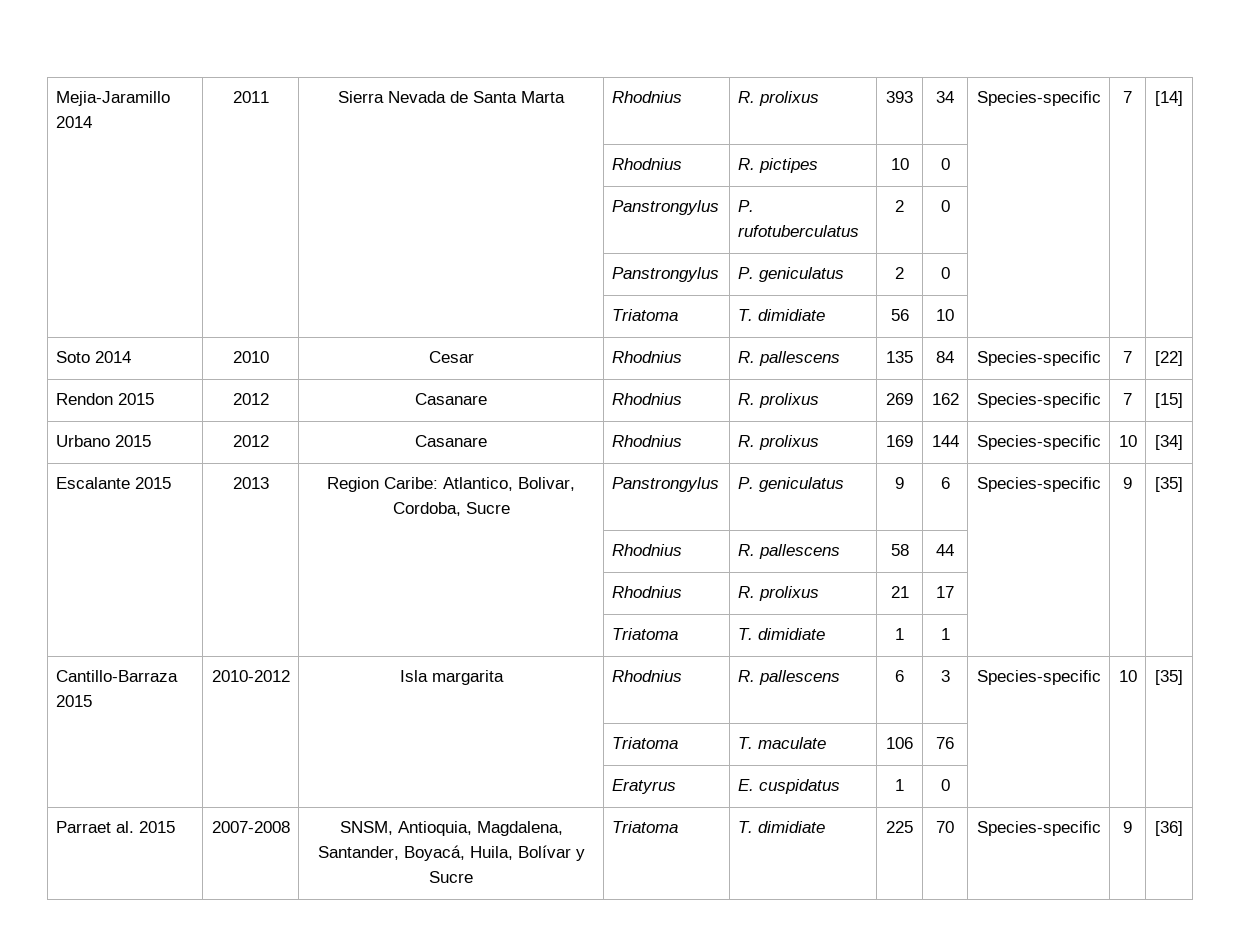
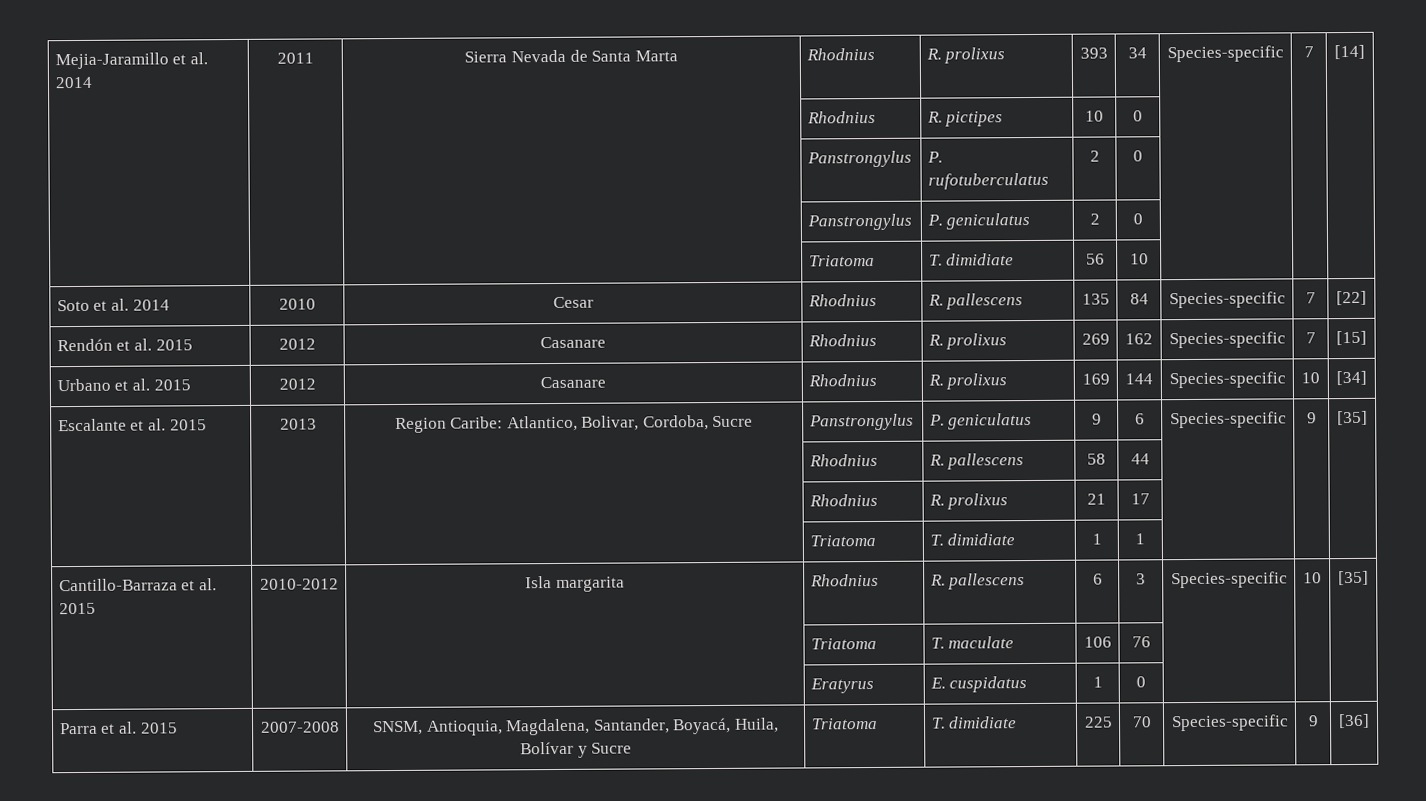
- Mejia-Jaramillo 2014 | 2011 | Sierra Nevada de Santa Marta | Rhodnius | R. prolixus | 393 | 34 | Species-specific | 7 | [14]
+ Mejia-Jaramillo et al. 2014 | 2011 | Sierra Nevada de Santa Marta | Rhodnius | R. prolixus | 393 | 34 | Species-specific | 7 | [14]
- Soto 2014 | 2010 | Cesar | Rhodnius | R. pallescens | 135 | 84 | Species-specific | 7 | [22]
+ Soto et al. 2014 | 2010 | Cesar | Rhodnius | R. pallescens | 135 | 84 | Species-specific | 7 | [22]
- Rendon 2015 | 2012 | Casanare | Rhodnius | R. prolixus | 269 | 162 | Species-specific | 7 | [15]
+ Rendón et al. 2015 | 2012 | Casanare | Rhodnius | R. prolixus | 269 | 162 | Species-specific | 7 | [15]
- Urbano 2015 | 2012 | Casanare | Rhodnius | R. prolixus | 169 | 144 | Species-specific | 10 | [34]
+ Urbano et al. 2015 | 2012 | Casanare | Rhodnius | R. prolixus | 169 | 144 | Species-specific | 10 | [34]
- Escalante 2015 | 2013 | Region Caribe: Atlantico, Bolivar, Cordoba, Sucre | Panstrongylus | P. geniculatus | 9 | 6 | Species-specific | 9 | [35]
+ Escalante et al. 2015 | 2013 | Region Caribe: Atlantico, Bolivar, Cordoba, Sucre | Panstrongylus | P. geniculatus | 9 | 6 | Species-specific | 9 | [35]
- Cantillo-Barraza 2015 | 2010-2012 | Isla margarita | Rhodnius | R. pallescens | 6 | 3 | Species-specific | 10 | [35]
+ Cantillo-Barraza et al. 2015 | 2010-2012 | Isla margarita | Rhodnius | R. pallescens | 6 | 3 | Species-specific | 10 | [35]
- Parraet al. 2015 | 2007-2008 | SNSM, Antioquia, Magdalena, Santander, Boyacá, Huila, Bolívar y Sucre | Triatoma | T. dimidiate | 225 | 70 | Species-specific | 9 | [36]
+ Parra et al. 2015 | 2007-2008 | SNSM, Antioquia, Magdalena, Santander, Boyacá, Huila, Bolívar y Sucre | Triatoma | T. dimidiate | 225 | 70 | Species-specific | 9 | [36]

